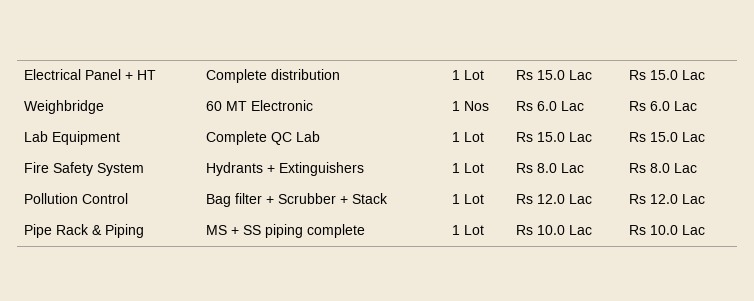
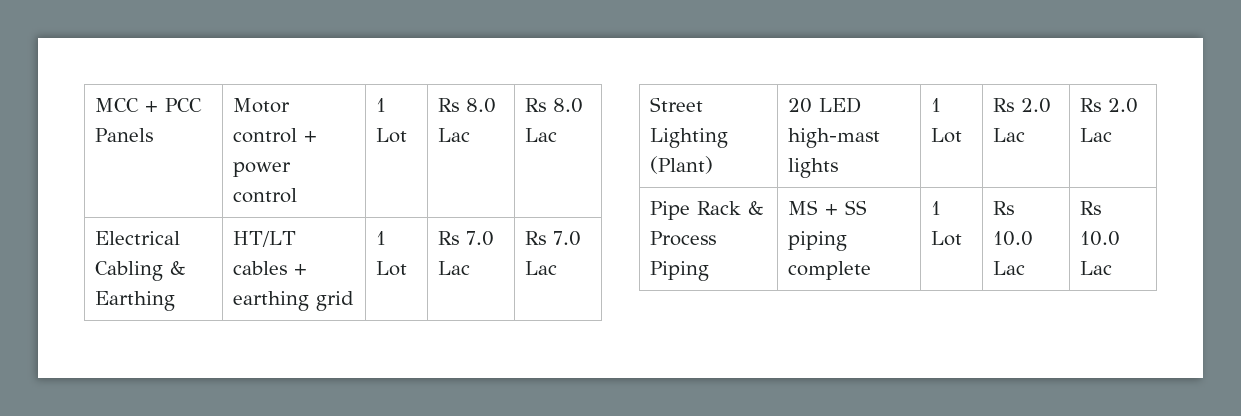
- Electrical Panel + HT | Complete distribution | 1 Lot | Rs 15.0 Lac | Rs 15.0 Lac
- Weighbridge | 60 MT Electronic | 1 Nos | Rs 6.0 Lac | Rs 6.0 Lac
- Lab Equipment | Complete QC Lab | 1 Lot | Rs 15.0 Lac | Rs 15.0 Lac
- Fire Safety System | Hydrants + Extinguishers | 1 Lot | Rs 8.0 Lac | Rs 8.0 Lac
+ MCC + PCC Panels | Motor control + power control | 1 Lot | Rs 8.0 Lac | Rs 8.0 Lac
- Pollution Control | Bag filter + Scrubber + Stack | 1 Lot | Rs 12.0 Lac | Rs 12.0 Lac
+ Electrical Cabling & Earthing | HT/LT cables + earthing grid | 1 Lot | Rs 7.0 Lac | Rs 7.0 Lac
+ Street Lighting (Plant) | 20 LED high-mast lights | 1 Lot | Rs 2.0 Lac | Rs 2.0 Lac
- Pipe Rack & Piping | MS + SS piping complete | 1 Lot | Rs 10.0 Lac | Rs 10.0 Lac
+ Pipe Rack & Process Piping | MS + SS piping complete | 1 Lot | Rs 10.0 Lac | Rs 10.0 Lac

